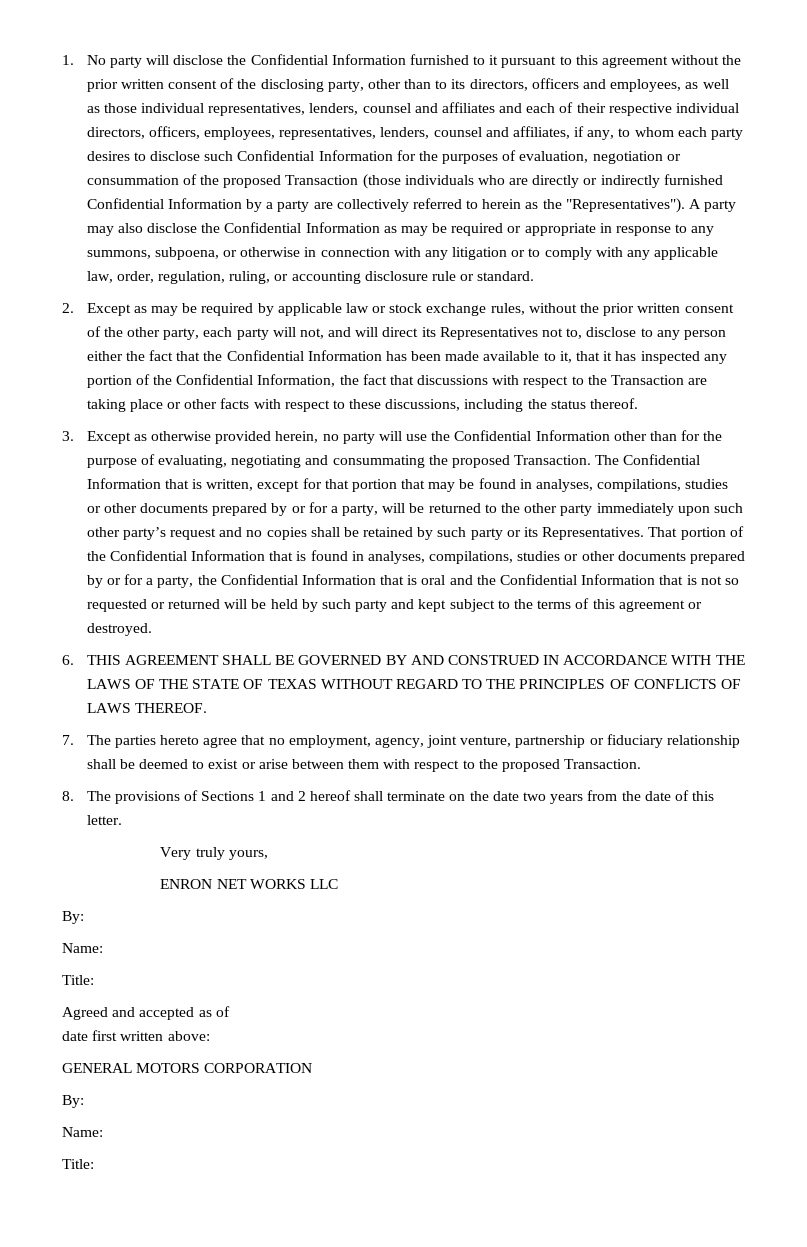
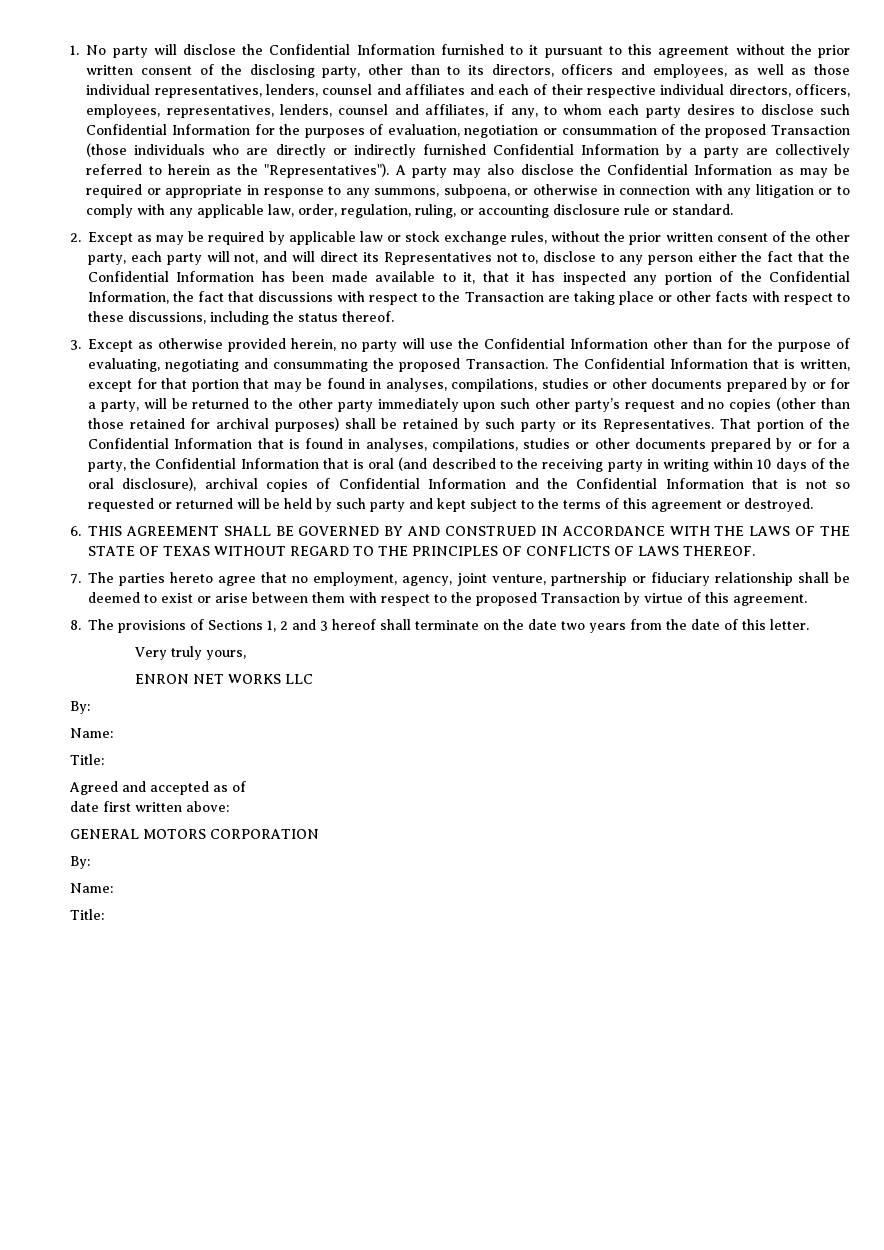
- The Confidential Information that is written, except for that portion that may be found in analyses, compilations, studies or other documents prepared by or for a party, will be returned to the other party immediately upon such other party’s request and no copies shall be retained by such party or its Representatives.
+ The Confidential Information that is written, except for that portion that may be found in analyses, compilations, studies or other documents prepared by or for a party, will be returned to the other party immediately upon such other party’s request and no copies (other than those retained for archival purposes) shall be retained by such party or its Representatives.
- That portion of the Confidential Information that is found in analyses, compilations, studies or other documents prepared by or for a party, the Confidential Information that is oral and the Confidential Information that is not so requested or returned will be held by such party and kept subject to the terms of this agreement or destroyed.
+ That portion of the Confidential Information that is found in analyses, compilations, studies or other documents prepared by or for a party, the Confidential Information that is oral (and described to the receiving party in writing within 10 days of the oral disclosure), archival copies of Confidential Information and the Confidential Information that is not so requested or returned will be held by such party and kept subject to the terms of this agreement or destroyed.
- 7. The parties hereto agree that no employment, agency, joint venture, partnership or fiduciary relationship shall be deemed to exist or arise between them with respect to the proposed Transaction.
+ 7. The parties hereto agree that no employment, agency, joint venture, partnership or fiduciary relationship shall be deemed to exist or arise between them with respect to the proposed Transaction by virtue of this agreement.
- 8. The provisions of Sections 1 and 2 hereof shall terminate on the date two years from the date of this letter.
+ 8. The provisions of Sections 1, 2 and 3 hereof shall terminate on the date two years from the date of this letter.

